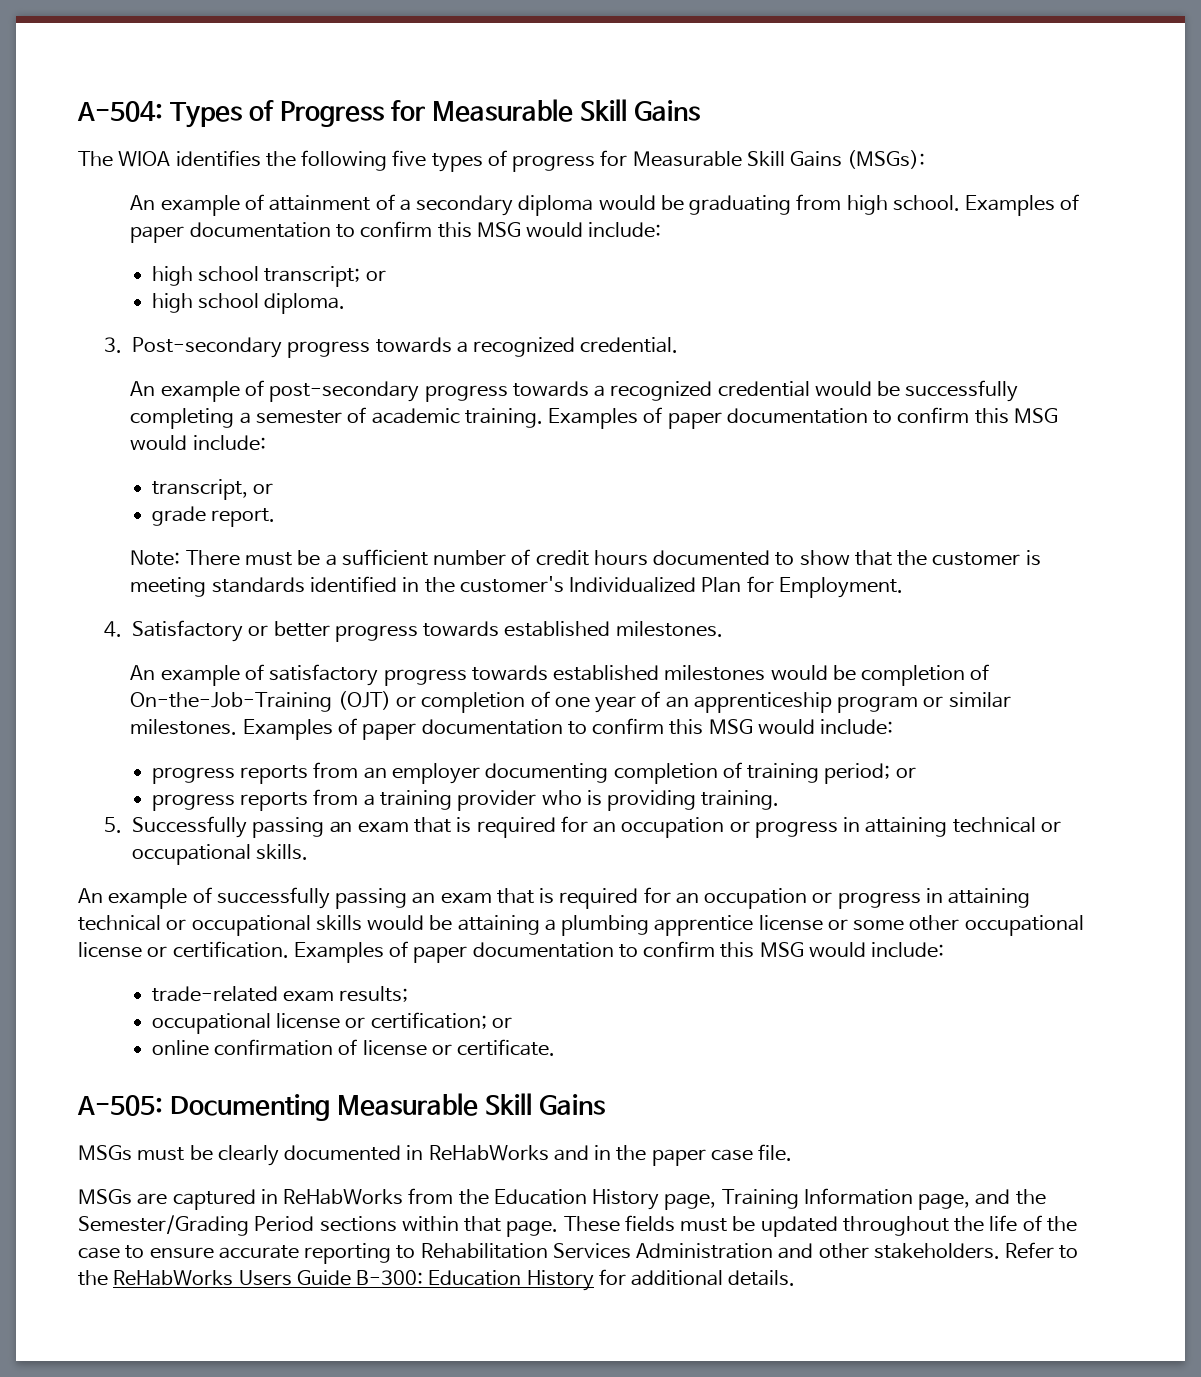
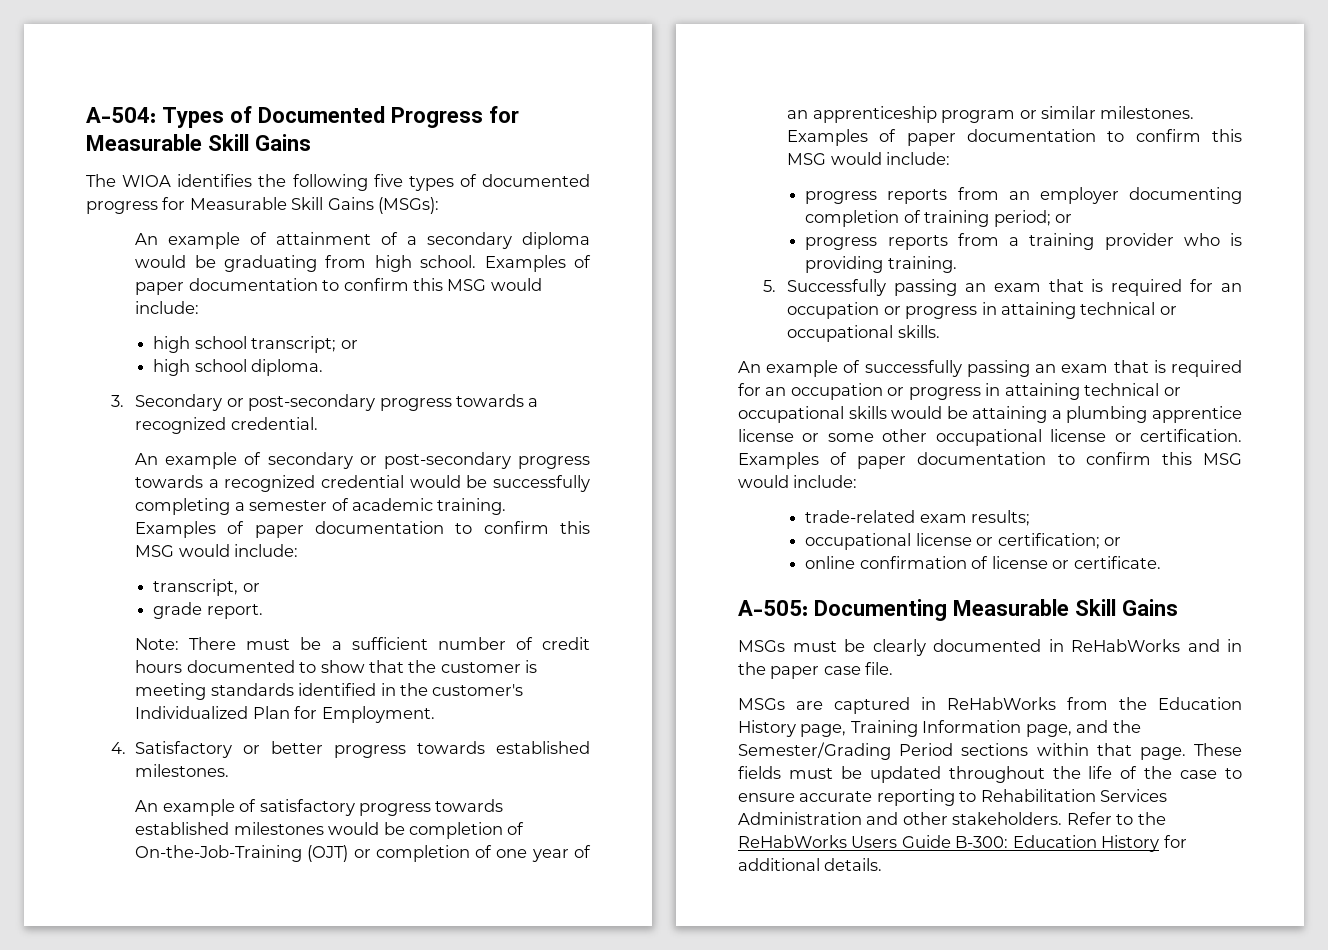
- A-504: Types of Progress for Measurable Skill Gains
+ A-504: Types of Documented Progress for Measurable Skill Gains
- The WIOA identifies the following five types of progress for Measurable Skill Gains (MSGs):
+ The WIOA identifies the following five types of documented progress for Measurable Skill Gains (MSGs):
- 3. Post-secondary progress towards a recognized credential.
+ 3. Secondary or post-secondary progress towards a recognized credential.
- An example of post-secondary progress towards a recognized credential would be successfully completing a semester of academic training.
+ An example of secondary or post-secondary progress towards a recognized credential would be successfully completing a semester of academic training.

